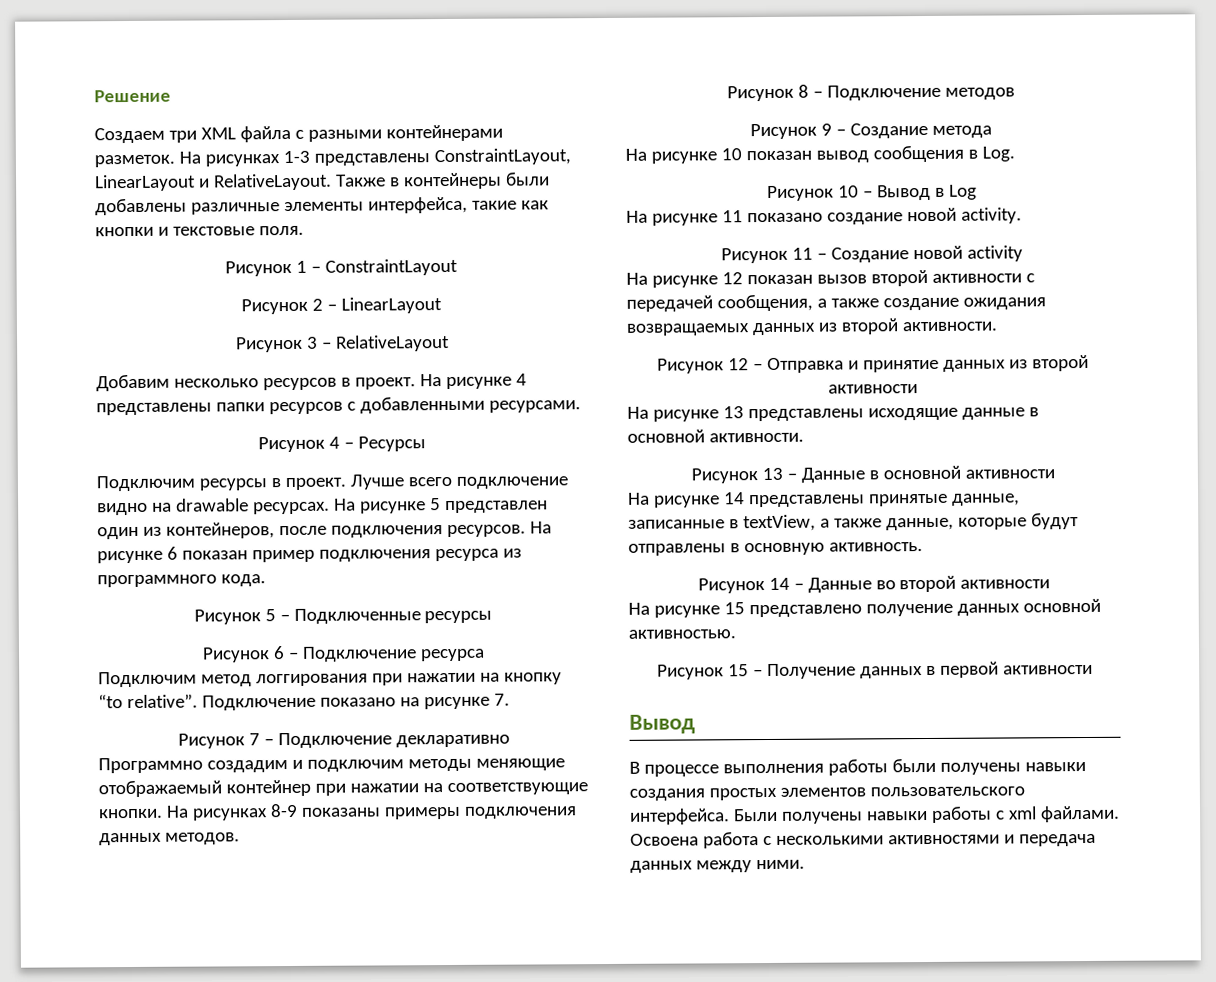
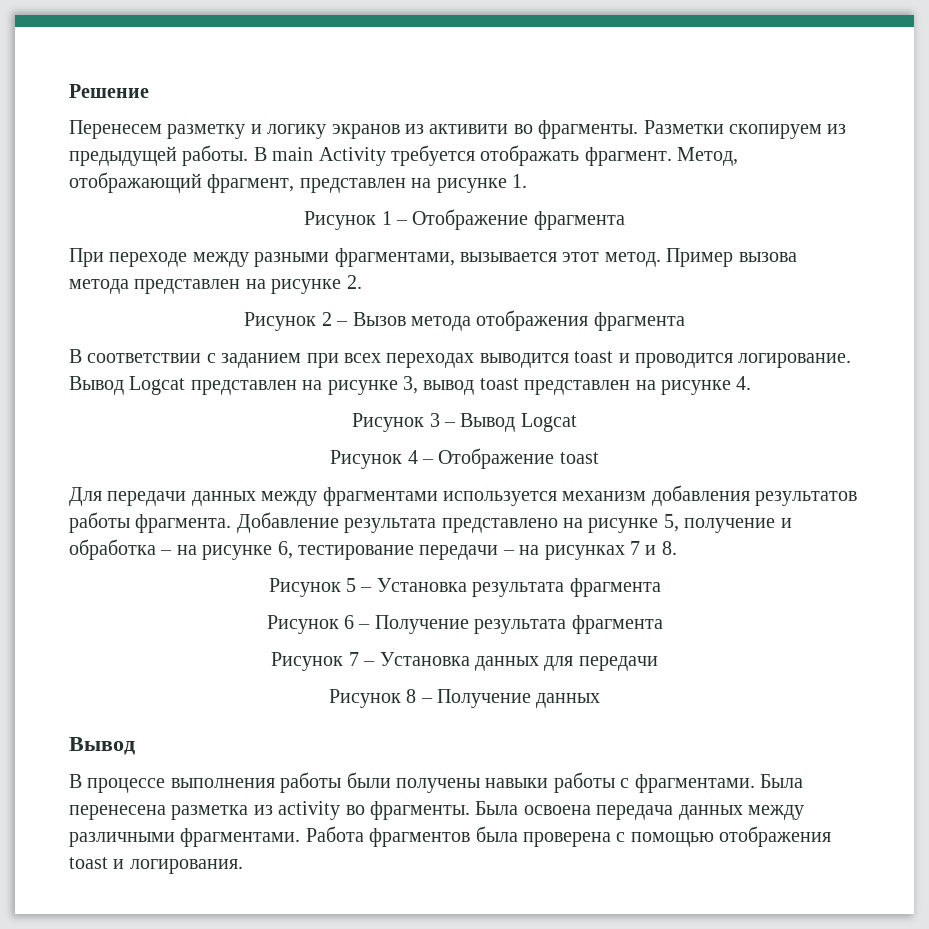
- Создаем три XML файла с разными контейнерами разметок. На рисунках 1-3 представлены ConstraintLayout, LinearLayout и RelativeLayout. Также в контейнеры были добавлены различные элементы интерфейса, такие как кнопки и текстовые поля.
- Рисунок 1 – ConstraintLayout
- Рисунок 2 – LinearLayout
- Рисунок 3 – RelativeLayout
- Добавим несколько ресурсов в проект. На рисунке 4 представлены папки ресурсов с добавленными ресурсами.
- Рисунок 4 – Ресурсы
- Подключим ресурсы в проект. Лучше всего подключение видно на drawable ресурсах. На рисунке 5 представлен один из контейнеров, после подключения ресурсов. На рисунке 6 показан пример подключения ресурса из программного кода.
+ Перенесем разметку и логику экранов из активити во фрагменты. Разметки скопируем из предыдущей работы. В main Activity требуется отображать фрагмент. Метод, отображающий фрагмент, представлен на рисунке 1.
+ Рисунок 1 – Отображение фрагмента
+ При переходе между разными фрагментами, вызывается этот метод. Пример вызова метода представлен на рисунке 2.
+ Рисунок 2 – Вызов метода отображения фрагмента
+ В соответствии с заданием при всех переходах выводится toast и проводится логирование. Вывод Logcat представлен на рисунке 3, вывод toast представлен на рисунке 4.
+ Рисунок 3 – Вывод Logcat
+ Рисунок 4 – Отображение toast
+ Для передачи данных между фрагментами используется механизм добавления результатов работы фрагмента. Добавление результата представлено на рисунке 5, получение и обработка – на рисунке 6, тестирование передачи – на рисунках 7 и 8.
- Рисунок 5 – Подключенные ресурсы
+ Рисунок 5 – Установка результата фрагмента
- Рисунок 6 – Подключение ресурса
- Подключим метод логгирования при нажатии на кнопку “to relative”. Подключение показано на рисунке 7.
- Рисунок 7 – Подключение декларативно
- Программно создадим и подключим методы меняющие отображаемый контейнер при нажатии на соответствующие кнопки. На рисунках 8-9 показаны примеры подключения данных методов.
- Рисунок 8 – Подключение методов
- Рисунок 9 – Создание метода
- На рисунке 10 показан вывод сообщения в Log.
- Рисунок 10 – Вывод в Log
- На рисунке 11 показано создание новой activity.
- Рисунок 11 – Создание новой activity
- На рисунке 12 показан вызов второй активности с передачей сообщения, а также создание ожидания возвращаемых данных из второй активности.
- Рисунок 12 – Отправка и принятие данных из второй активности
- На рисунке 13 представлены исходящие данные в основной активности.
- Рисунок 13 – Данные в основной активности
- На рисунке 14 представлены принятые данные, записанные в textView, а также данные, которые будут отправлены в основную активность.
- Рисунок 14 – Данные во второй активности
- На рисунке 15 представлено получение данных основной активностью.
- Рисунок 15 – Получение данных в первой активности
+ Рисунок 6 – Получение результата фрагмента
+ Рисунок 7 – Установка данных для передачи
+ Рисунок 8 – Получение данных
- В процессе выполнения работы были получены навыки создания простых элементов пользовательского интерфейса. Были получены навыки работы с xml файлами. Освоена работа с несколькими активностями и передача данных между ними.
+ В процессе выполнения работы были получены навыки работы с фрагментами. Была перенесена разметка из activity во фрагменты. Была освоена передача данных между различными фрагментами. Работа фрагментов была проверена с помощью отображения toast и логирования.

